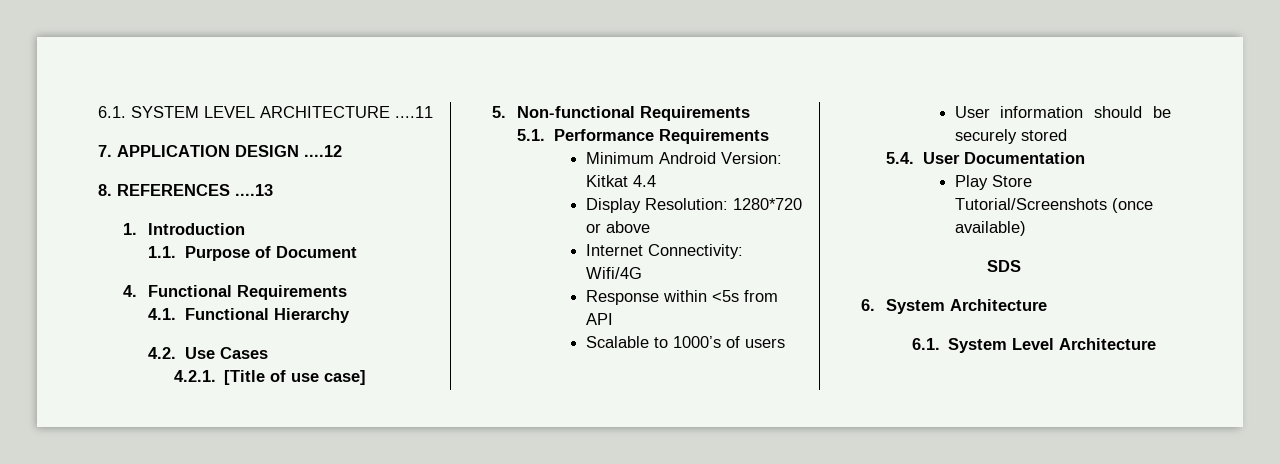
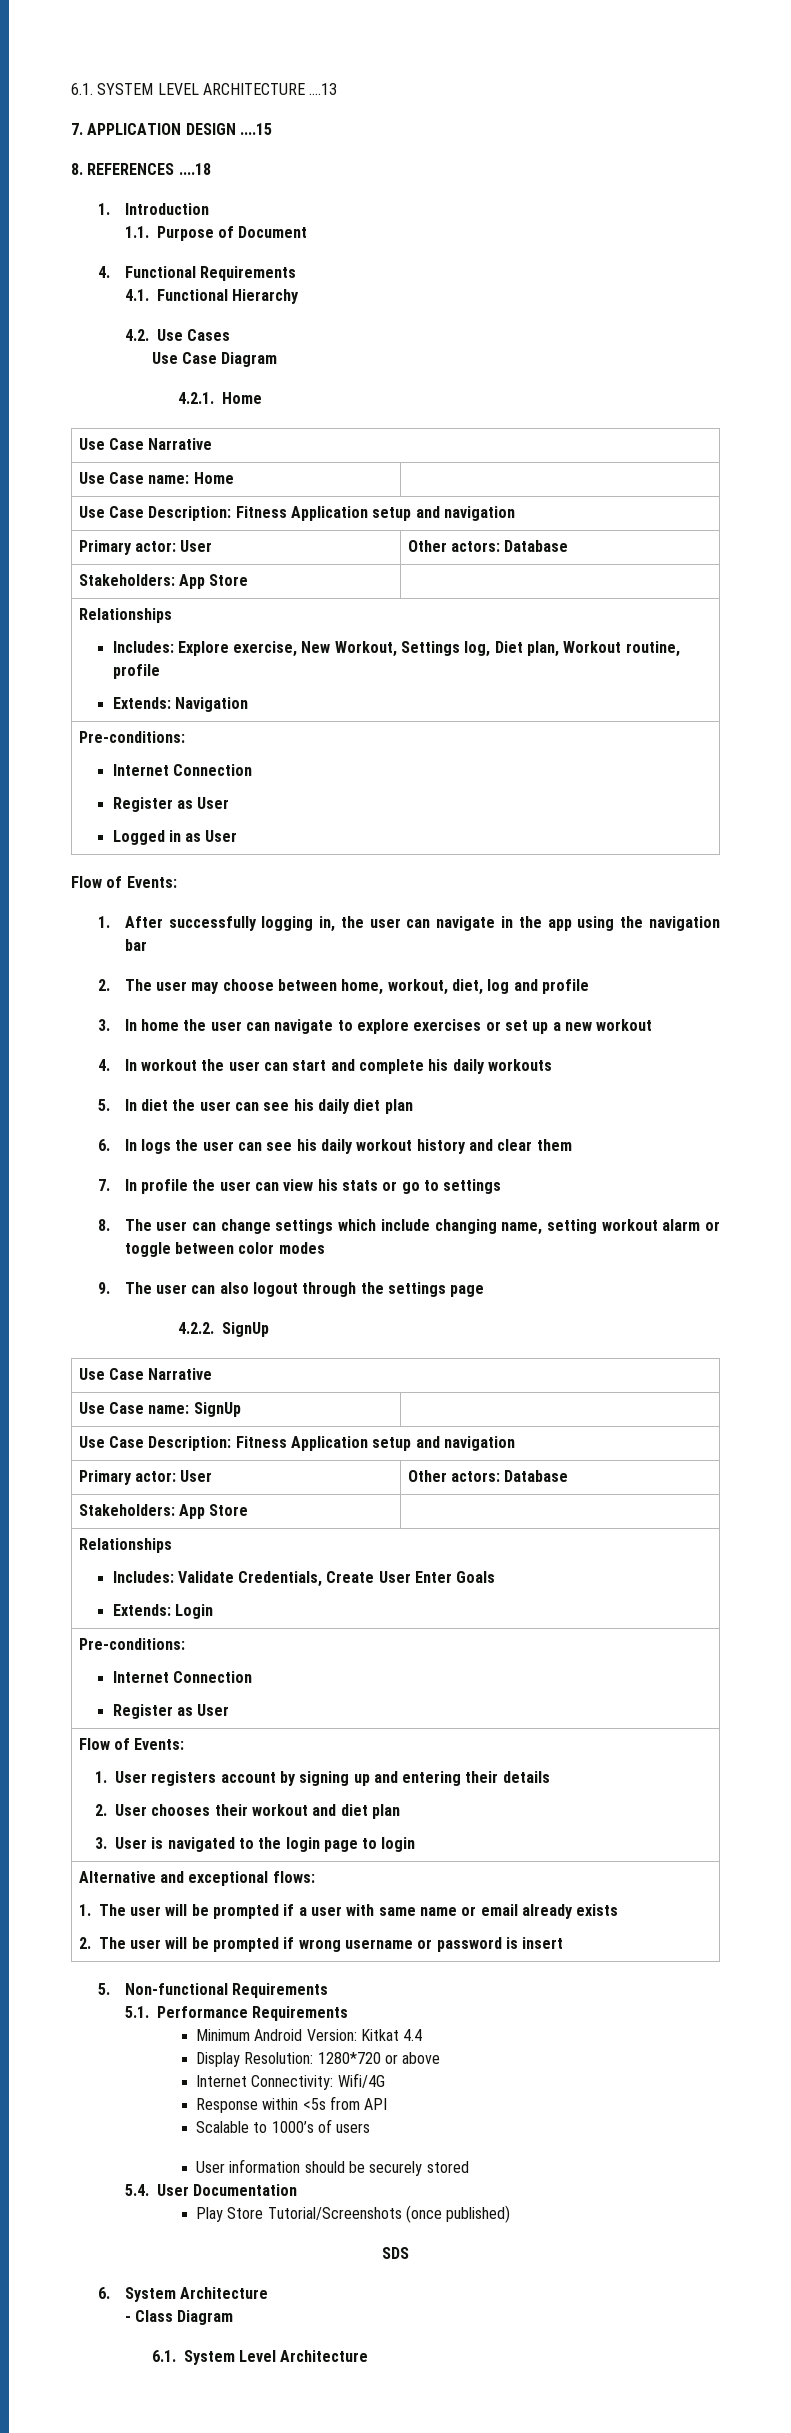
- 6.1. SYSTEM LEVEL ARCHITECTURE ....11
+ 6.1. SYSTEM LEVEL ARCHITECTURE ....13
- 7. APPLICATION DESIGN ....12
+ 7. APPLICATION DESIGN ....15
- 8. REFERENCES ....13
+ 8. REFERENCES ....18
- 4.2.1. [Title of use case]
+ Use Case Diagram
+ 4.2.1. Home
+ Use Case Narrative
+ Use Case name: Home |
+ Use Case Description: Fitness Application setup and navigation
+ Primary actor: User | Other actors: Database
+ Stakeholders: App Store |
+ Relationships
+ Includes: Explore exercise, New Workout, Settings log, Diet plan, Workout routine, profile
+ Extends: Navigation
+ Pre-conditions:
+ Internet Connection
+ Register as User
+ Logged in as User
+ Flow of Events:
+ 1. After successfully logging in, the user can navigate in the app using the navigation bar
+ 2. The user may choose between home, workout, diet, log and profile
+ 3. In home the user can navigate to explore exercises or set up a new workout
+ 4. In workout the user can start and complete his daily workouts
+ 5. In diet the user can see his daily diet plan
+ 6. In logs the user can see his daily workout history and clear them
+ 7. In profile the user can view his stats or go to settings
+ 8. The user can change settings which include changing name, setting workout alarm or toggle between color modes
+ 9. The user can also logout through the settings page
+ 4.2.2. SignUp
+ Use Case Narrative
+ Use Case name: SignUp |
+ Use Case Description: Fitness Application setup and navigation
+ Primary actor: User | Other actors: Database
+ Stakeholders: App Store |
+ Relationships
+ Includes: Validate Credentials, Create User Enter Goals
+ Extends: Login
+ Pre-conditions:
+ Internet Connection
+ Register as User
+ Flow of Events:
+ 1. User registers account by signing up and entering their details
+ 2. User chooses their workout and diet plan
+ 3. User is navigated to the login page to login
+ Alternative and exceptional flows:
+ 1. The user will be prompted if a user with same name or email already exists
+ 2. The user will be prompted if wrong username or password is insert
- Play Store Tutorial/Screenshots (once available)
+ Play Store Tutorial/Screenshots (once published)
+ - Class Diagram

